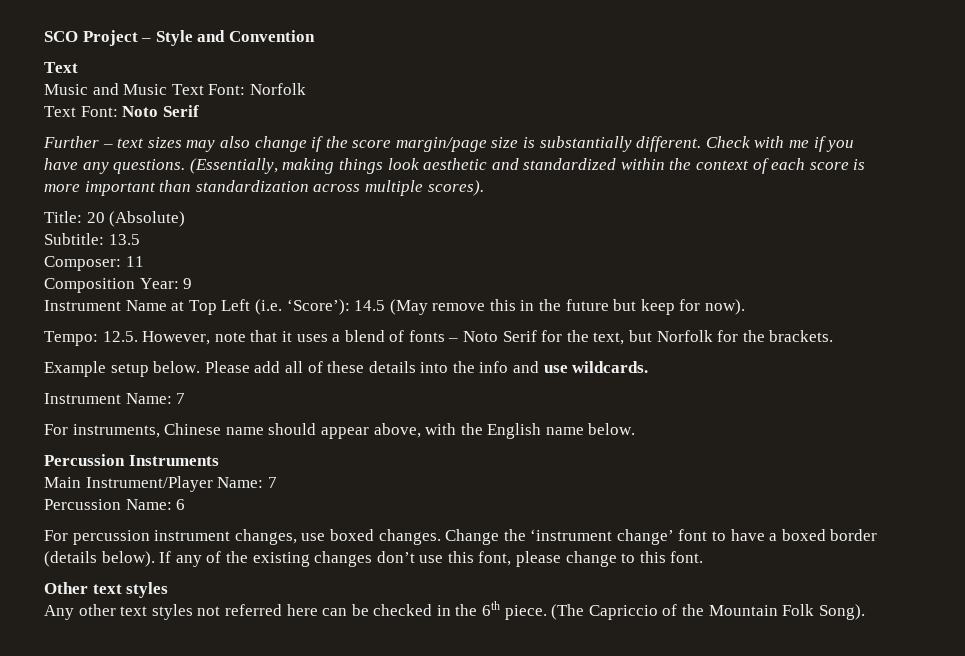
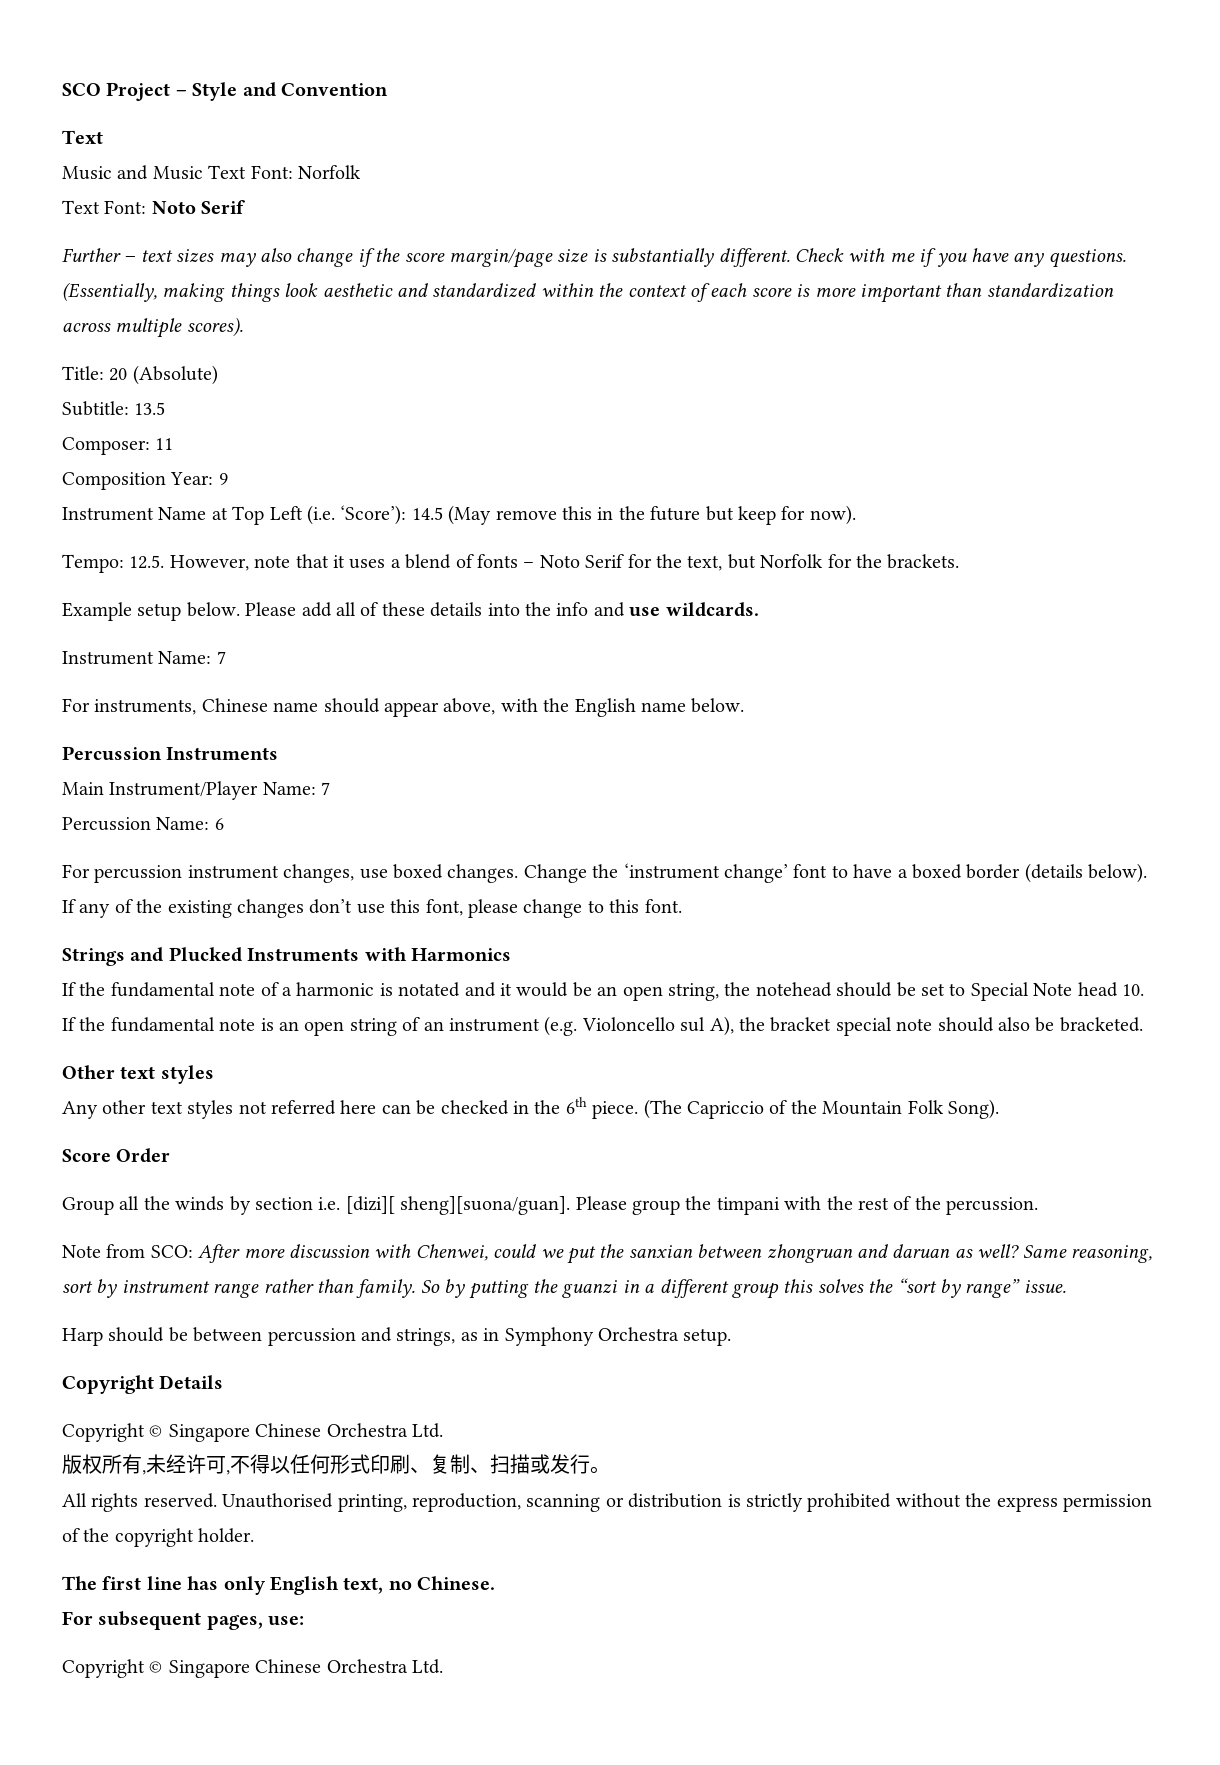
+ Strings and Plucked Instruments with Harmonics
+ If the fundamental note of a harmonic is notated and it would be an open string, the notehead should be set to Special Note head 10. If the fundamental note is an open string of an instrument (e.g. Violoncello sul A), the bracket special note should also be bracketed.
+ Score Order
+ Group all the winds by section i.e. [dizi][ sheng][suona/guan]. Please group the timpani with the rest of the percussion.
+ Note from SCO: After more discussion with Chenwei, could we put the sanxian between zhongruan and daruan as well? Same reasoning, sort by instrument range rather than family. So by putting the guanzi in a different group this solves the “sort by range” issue.
+ Harp should be between percussion and strings, as in Symphony Orchestra setup.
+ Copyright Details
+ Copyright © Singapore Chinese Orchestra Ltd.
+ 版权所有,未经许可,不得以任何形式印刷、复制、扫描或发行。
+ All rights reserved. Unauthorised printing, reproduction, scanning or distribution is strictly prohibited without the express permission of the copyright holder.
+ The first line has only English text, no Chinese.
+ For subsequent pages, use:
+ Copyright © Singapore Chinese Orchestra Ltd.

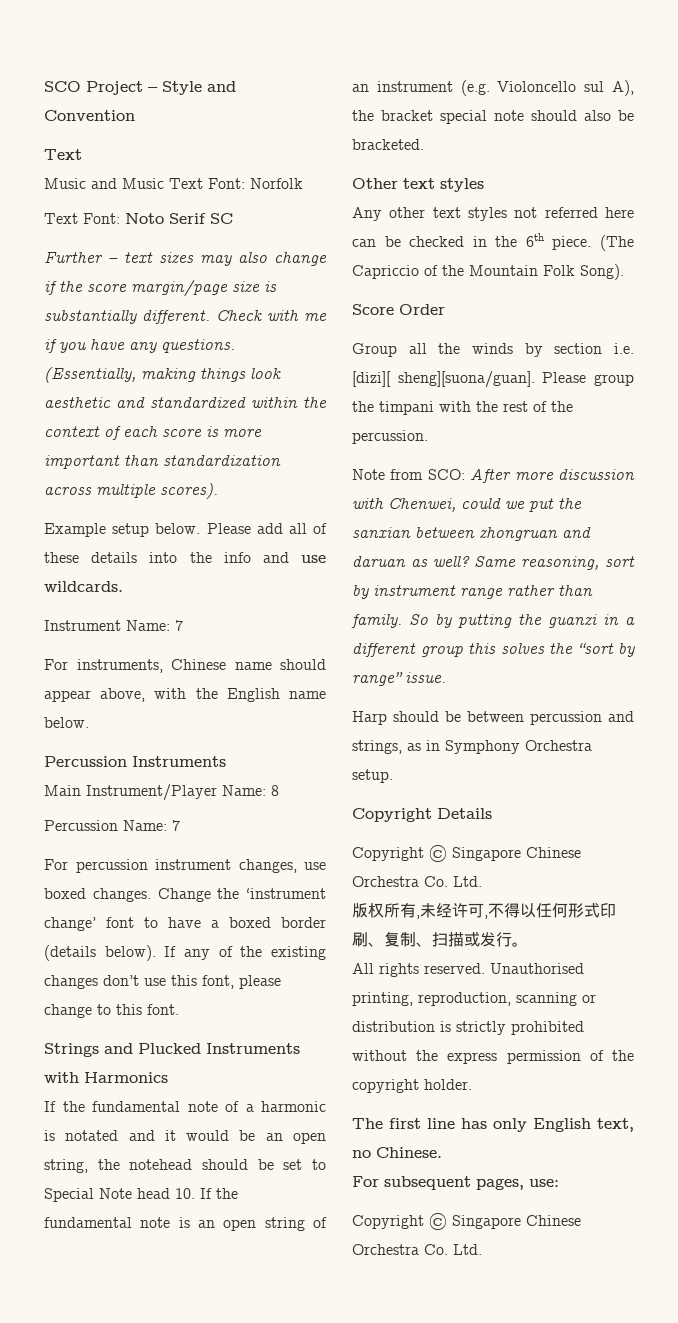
- Text Font: Noto Serif
+ Text Font: Noto Serif SC
- Title: 20 (Absolute)
- Subtitle: 13.5
- Composer: 11
- Composition Year: 9
- Instrument Name at Top Left (i.e. ‘Score’): 14.5 (May remove this in the future but keep for now).
- Tempo: 12.5. However, note that it uses a blend of fonts – Noto Serif for the text, but Norfolk for the brackets.
- Main Instrument/Player Name: 7
+ Main Instrument/Player Name: 8
- Percussion Name: 6
+ Percussion Name: 7
  Copyright Details
- Copyright © Singapore Chinese Orchestra Ltd.
+ Copyright © Singapore Chinese Orchestra Co. Ltd.
  For subsequent pages, use:
- Copyright © Singapore Chinese Orchestra Ltd.
+ Copyright © Singapore Chinese Orchestra Co. Ltd.

